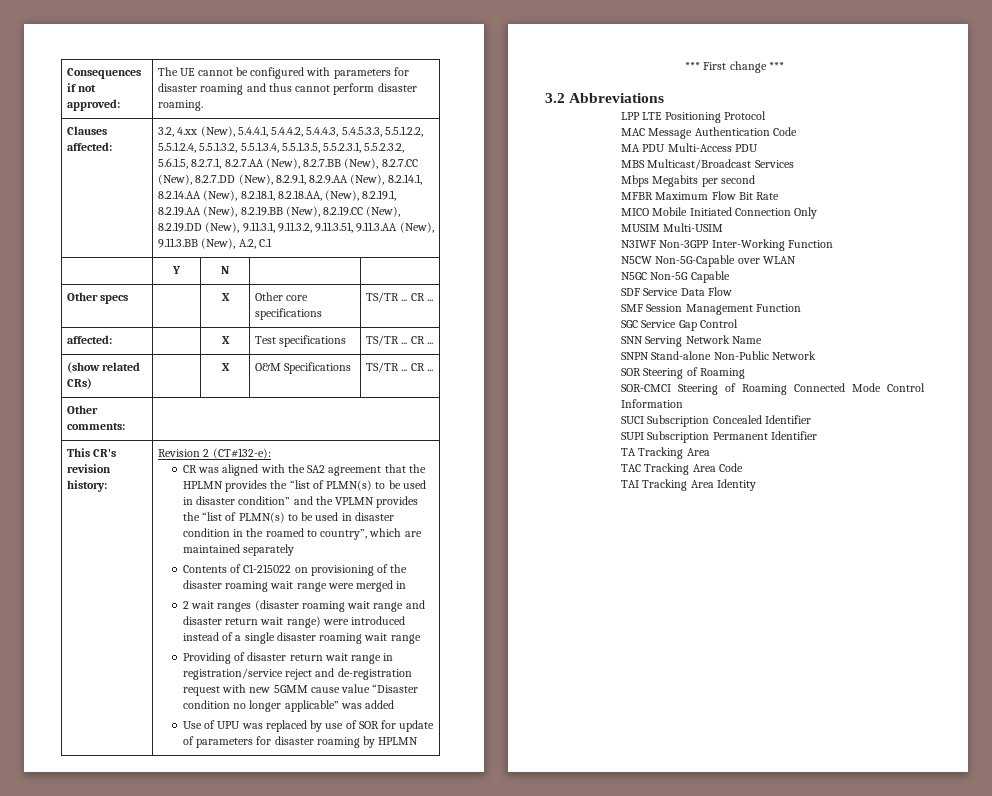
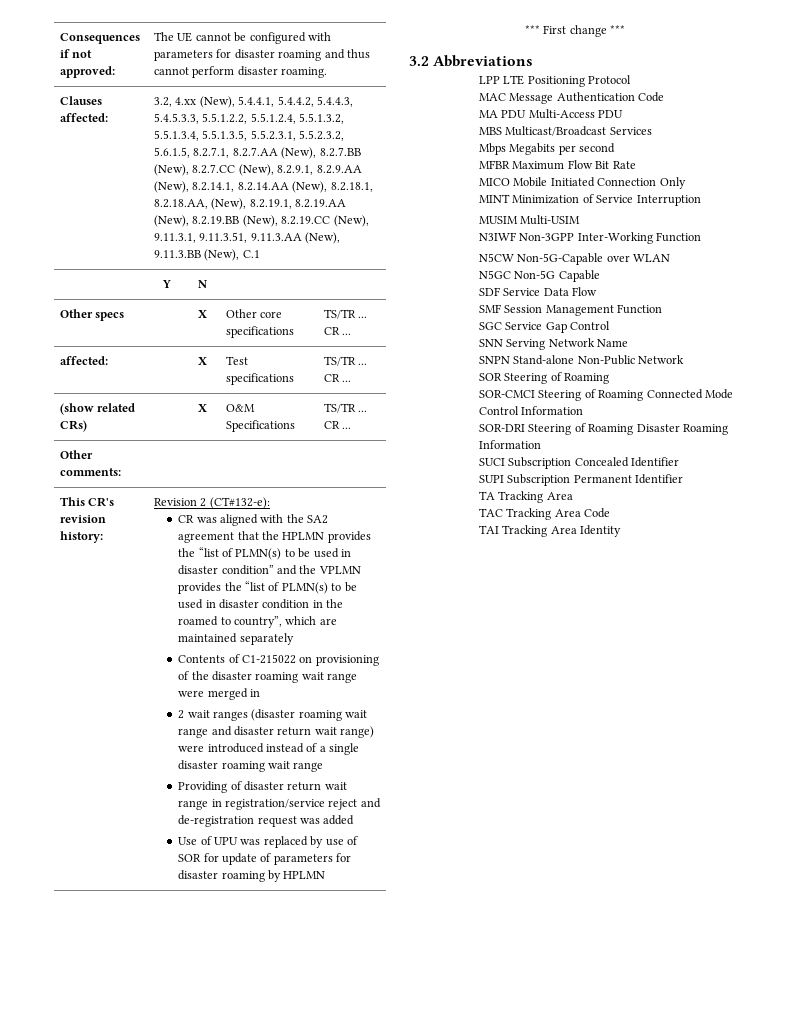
- 3.2, 4.xx (New), 5.4.4.1, 5.4.4.2, 5.4.4.3, 5.4.5.3.3, 5.5.1.2.2, 5.5.1.2.4, 5.5.1.3.2, 5.5.1.3.4, 5.5.1.3.5, 5.5.2.3.1, 5.5.2.3.2, 5.6.1.5, 8.2.7.1, 8.2.7.AA (New), 8.2.7.BB (New), 8.2.7.CC (New), 8.2.7.DD (New), 8.2.9.1, 8.2.9.AA (New), 8.2.14.1, 8.2.14.AA (New), 8.2.18.1, 8.2.18.AA, (New), 8.2.19.1, 8.2.19.AA (New), 8.2.19.BB (New), 8.2.19.CC (New), 8.2.19.DD (New), 9.11.3.1, 9.11.3.2, 9.11.3.51, 9.11.3.AA (New), 9.11.3.BB (New), A.2, C.1
+ 3.2, 4.xx (New), 5.4.4.1, 5.4.4.2, 5.4.4.3, 5.4.5.3.3, 5.5.1.2.2, 5.5.1.2.4, 5.5.1.3.2, 5.5.1.3.4, 5.5.1.3.5, 5.5.2.3.1, 5.5.2.3.2, 5.6.1.5, 8.2.7.1, 8.2.7.AA (New), 8.2.7.BB (New), 8.2.7.CC (New), 8.2.9.1, 8.2.9.AA (New), 8.2.14.1, 8.2.14.AA (New), 8.2.18.1, 8.2.18.AA, (New), 8.2.19.1, 8.2.19.AA (New), 8.2.19.BB (New), 8.2.19.CC (New), 9.11.3.1, 9.11.3.51, 9.11.3.AA (New), 9.11.3.BB (New), C.1
- Providing of disaster return wait range in registration/service reject and de-registration request with new 5GMM cause value “Disaster condition no longer applicable” was added
+ Providing of disaster return wait range in registration/service reject and de-registration request was added
+ MINT Minimization of Service Interruption
+ SOR-DRI Steering of Roaming Disaster Roaming Information

